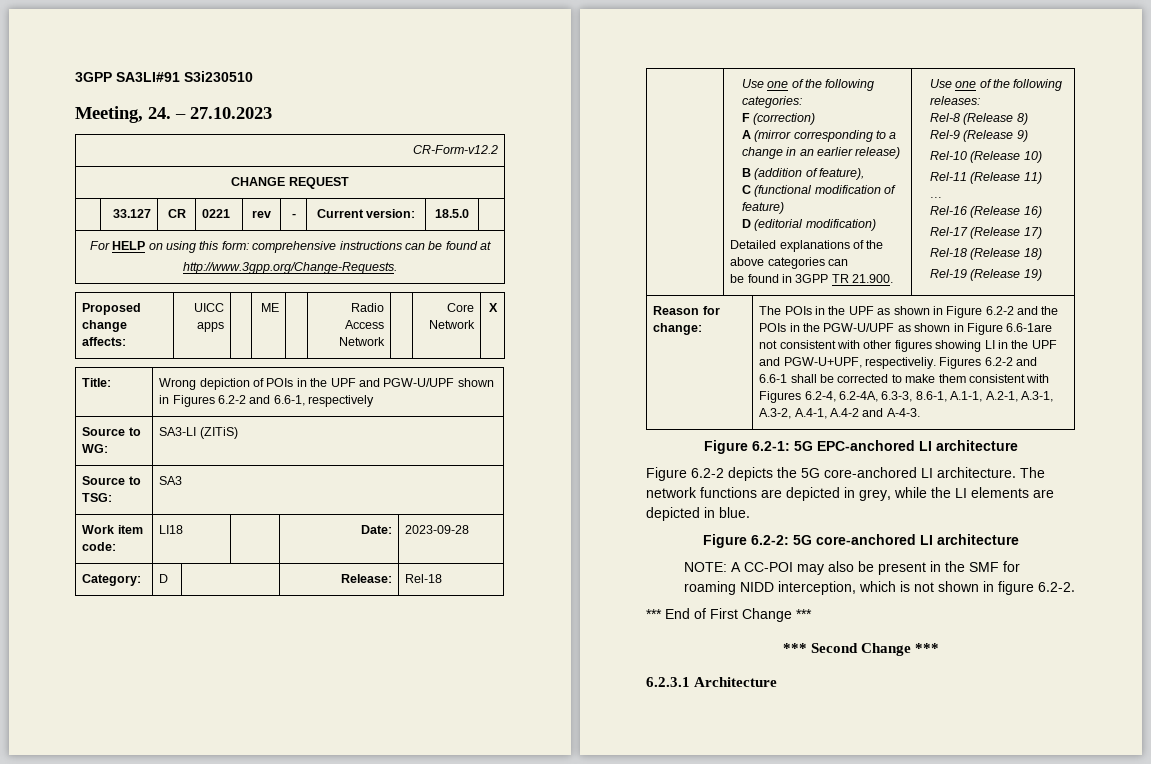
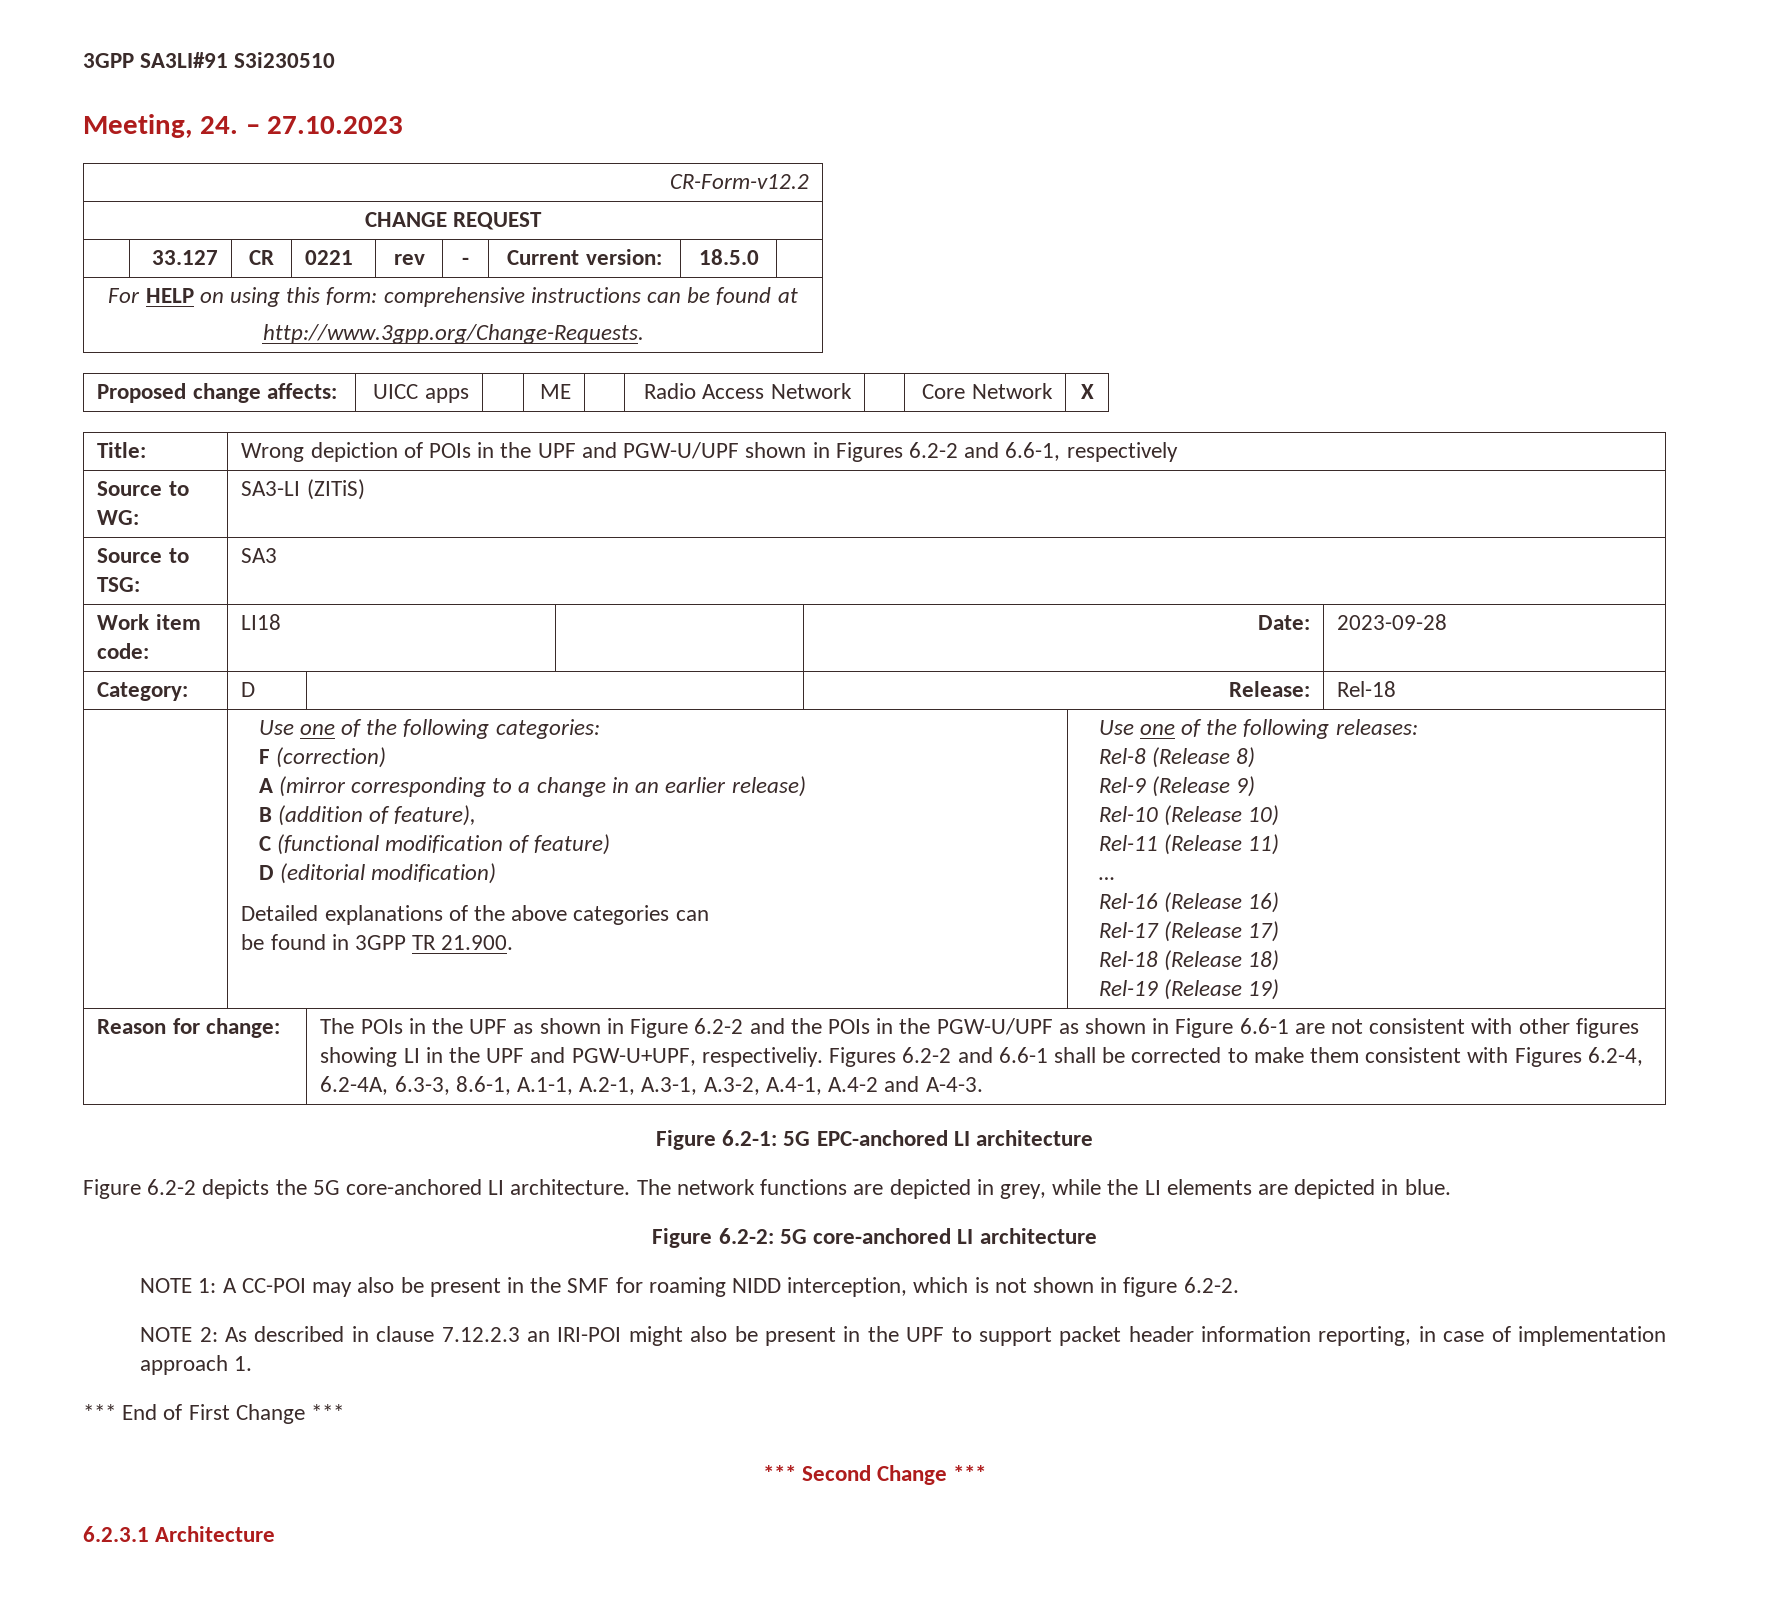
- The POIs in the UPF as shown in Figure 6.2-2 and the POIs in the PGW-U/UPF as shown in Figure 6.6-1are not consistent with other figures showing LI in the UPF and PGW-U+UPF, respectiveliy.
+ The POIs in the UPF as shown in Figure 6.2-2 and the POIs in the PGW-U/UPF as shown in Figure 6.6-1 are not consistent with other figures showing LI in the UPF and PGW-U+UPF, respectiveliy.
- NOTE: A CC-POI may also be present in the SMF for roaming NIDD interception, which is not shown in figure 6.2-2.
+ NOTE 1: A CC-POI may also be present in the SMF for roaming NIDD interception, which is not shown in figure 6.2-2.
+ NOTE 2: As described in clause 7.12.2.3 an IRI-POI might also be present in the UPF to support packet header information reporting, in case of implementation approach 1.

